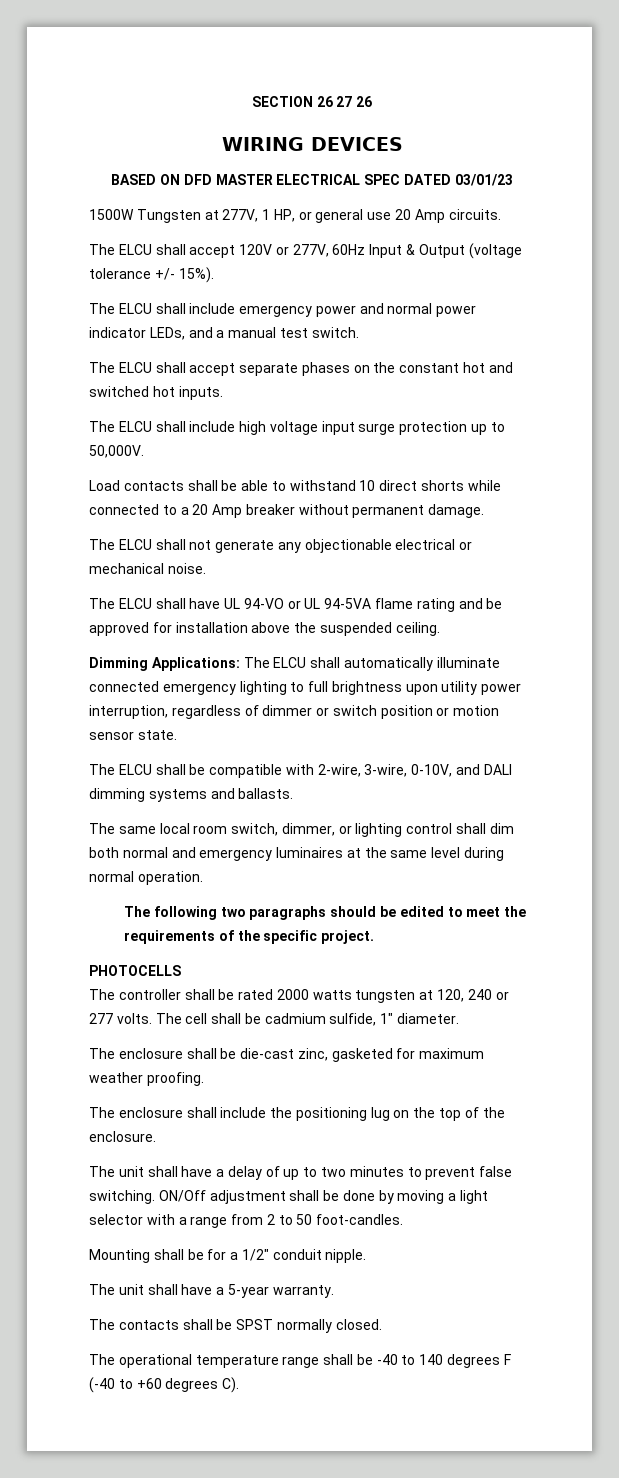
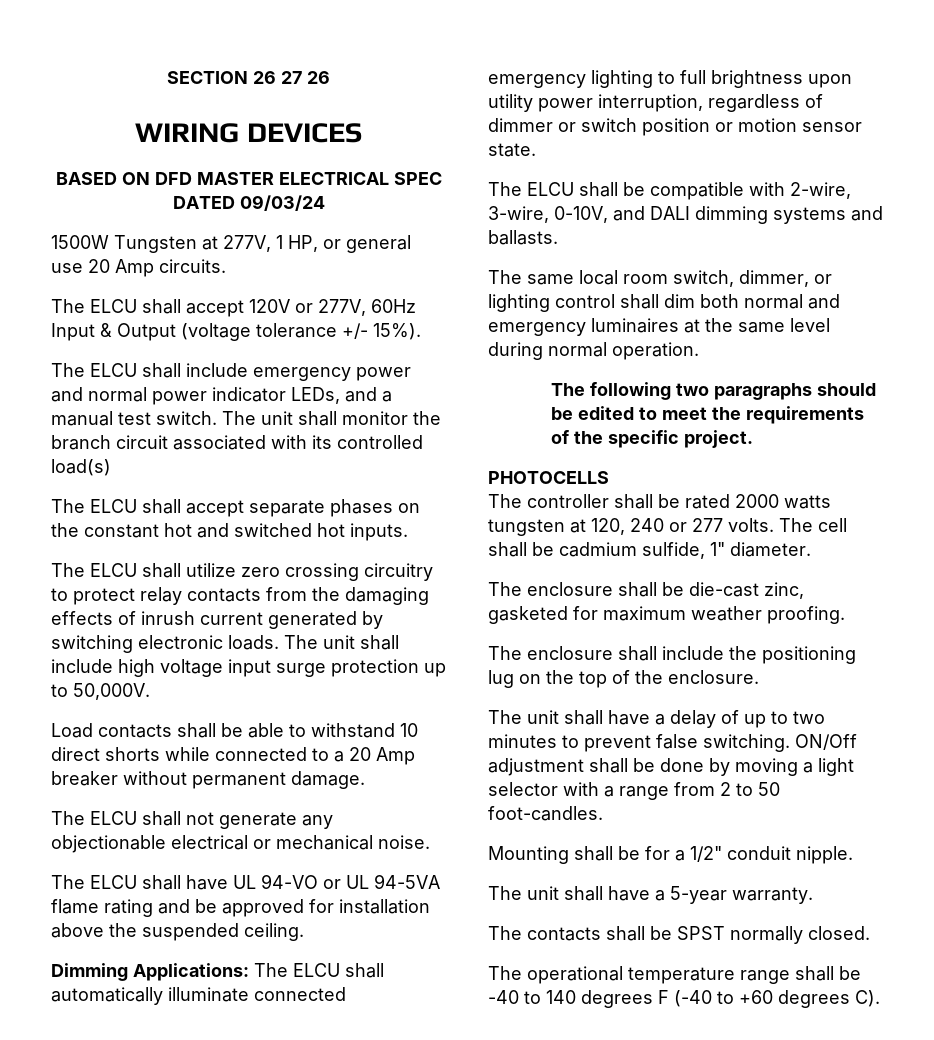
- BASED ON DFD MASTER ELECTRICAL SPEC DATED 03/01/23
+ BASED ON DFD MASTER ELECTRICAL SPEC DATED 09/03/24
+ The unit shall monitor the branch circuit associated with its controlled load(s)
- The ELCU shall include high voltage input surge protection up to 50,000V.
+ The ELCU shall utilize zero crossing circuitry to protect relay contacts from the damaging effects of inrush current generated by switching electronic loads. The unit shall include high voltage input surge protection up to 50,000V.

